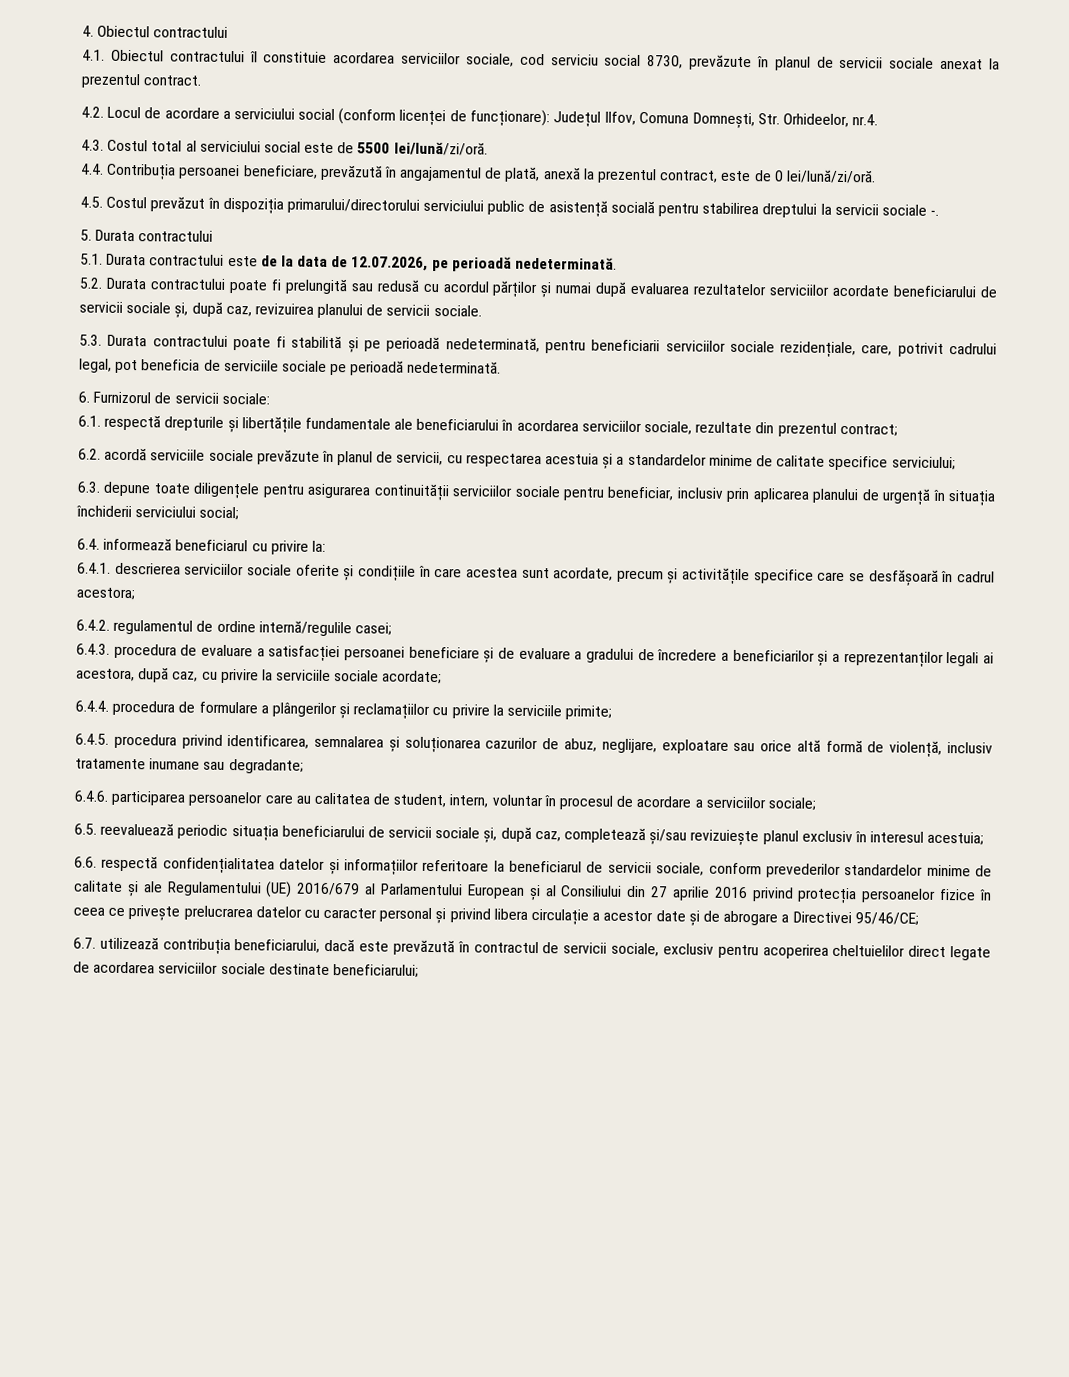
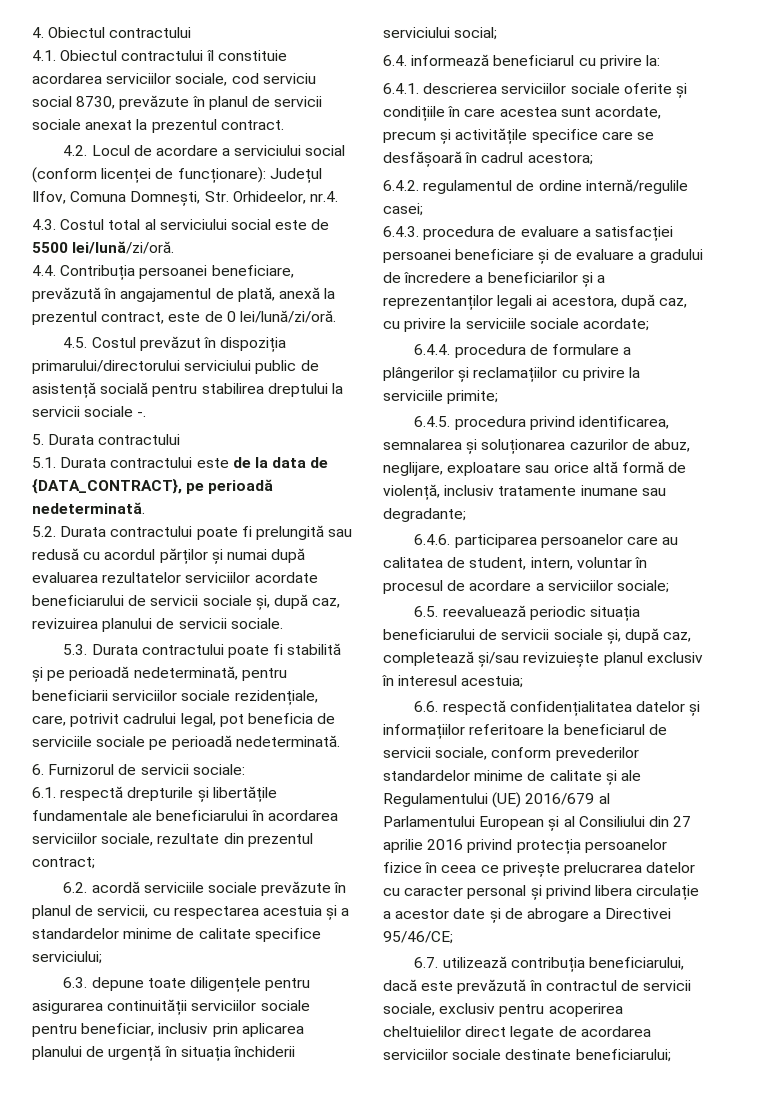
- 5.1. Durata contractului este de la data de 12.07.2026, pe perioadă nedeterminată.
+ 5.1. Durata contractului este de la data de {DATA_CONTRACT}, pe perioadă nedeterminată.

